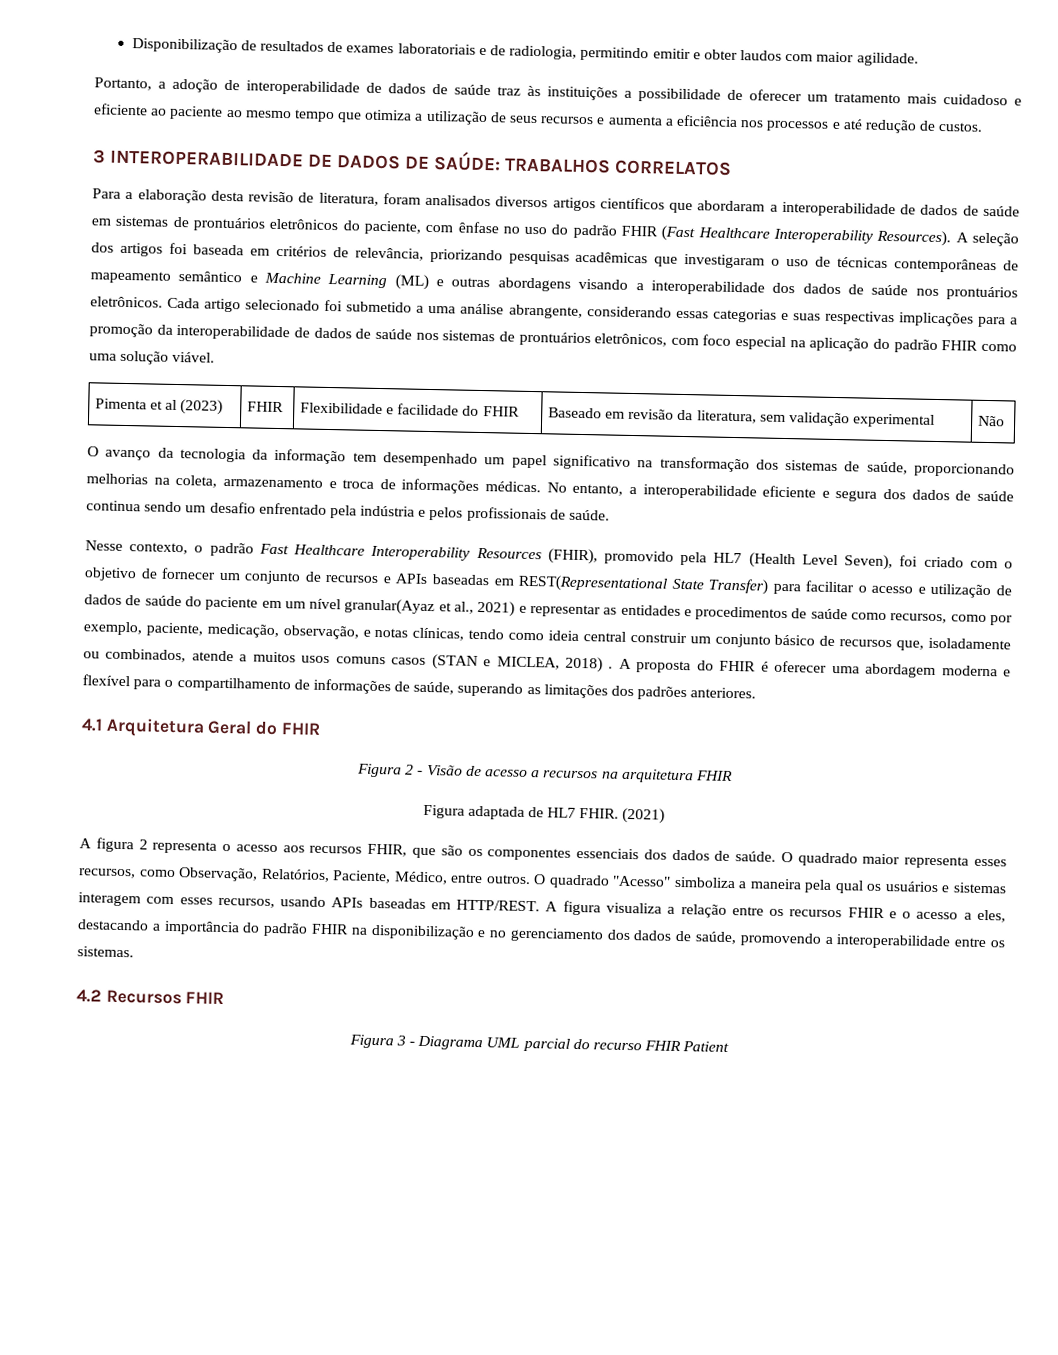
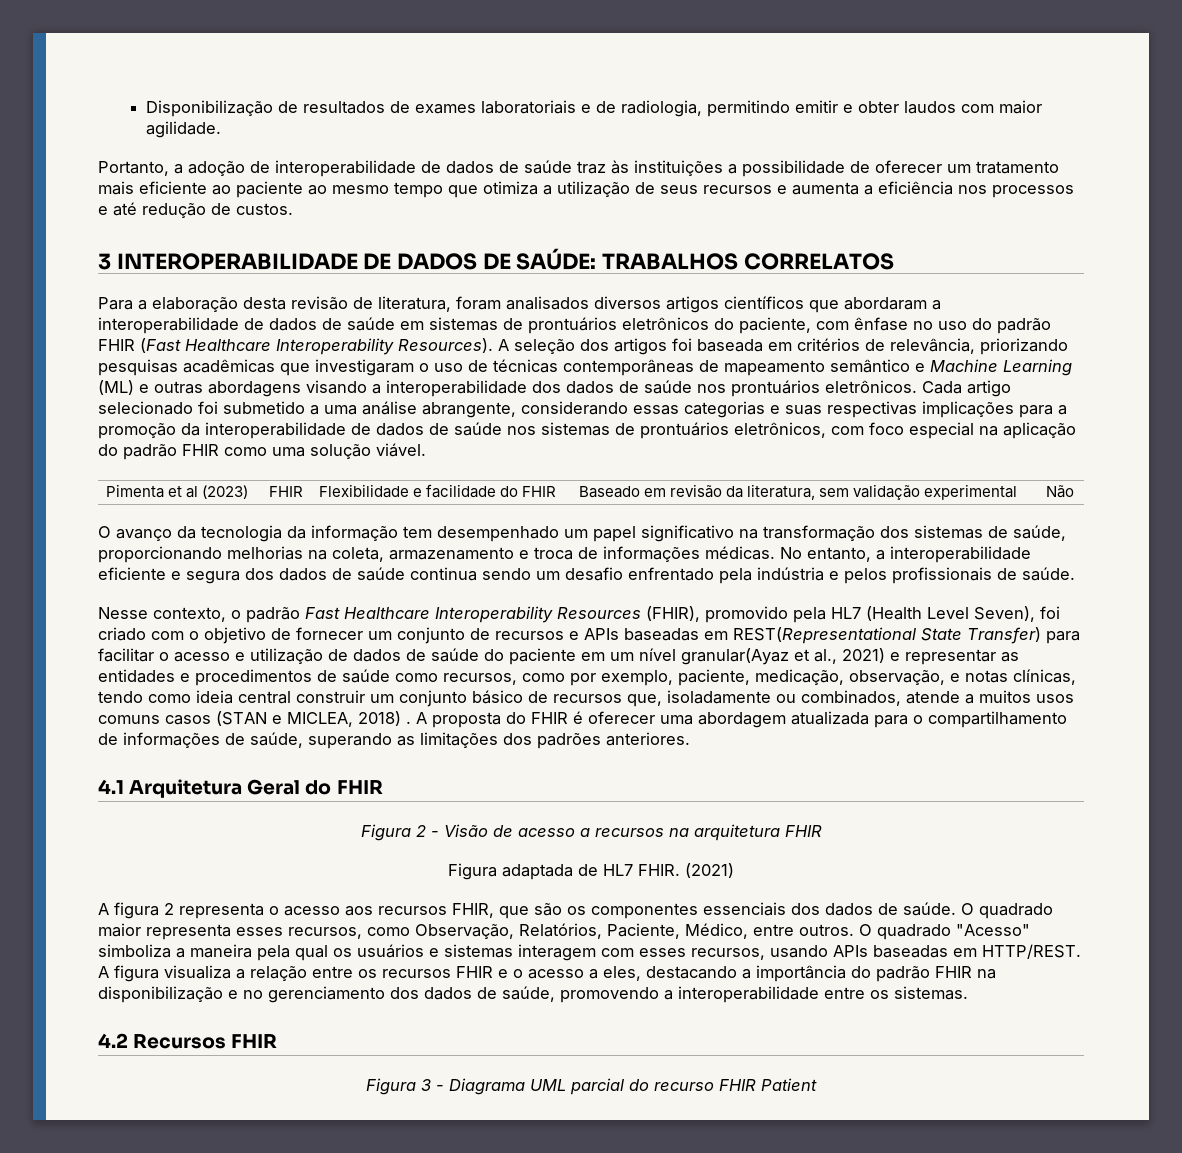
- Portanto, a adoção de interoperabilidade de dados de saúde traz às instituições a possibilidade de oferecer um tratamento mais cuidadoso e eficiente ao paciente ao mesmo tempo que otimiza a utilização de seus recursos e aumenta a eficiência nos processos e até redução de custos.
+ Portanto, a adoção de interoperabilidade de dados de saúde traz às instituições a possibilidade de oferecer um tratamento mais eficiente ao paciente ao mesmo tempo que otimiza a utilização de seus recursos e aumenta a eficiência nos processos e até redução de custos.
- A proposta do FHIR é oferecer uma abordagem moderna e flexível para o compartilhamento de informações de saúde, superando as limitações dos padrões anteriores.
+ A proposta do FHIR é oferecer uma abordagem atualizada para o compartilhamento de informações de saúde, superando as limitações dos padrões anteriores.

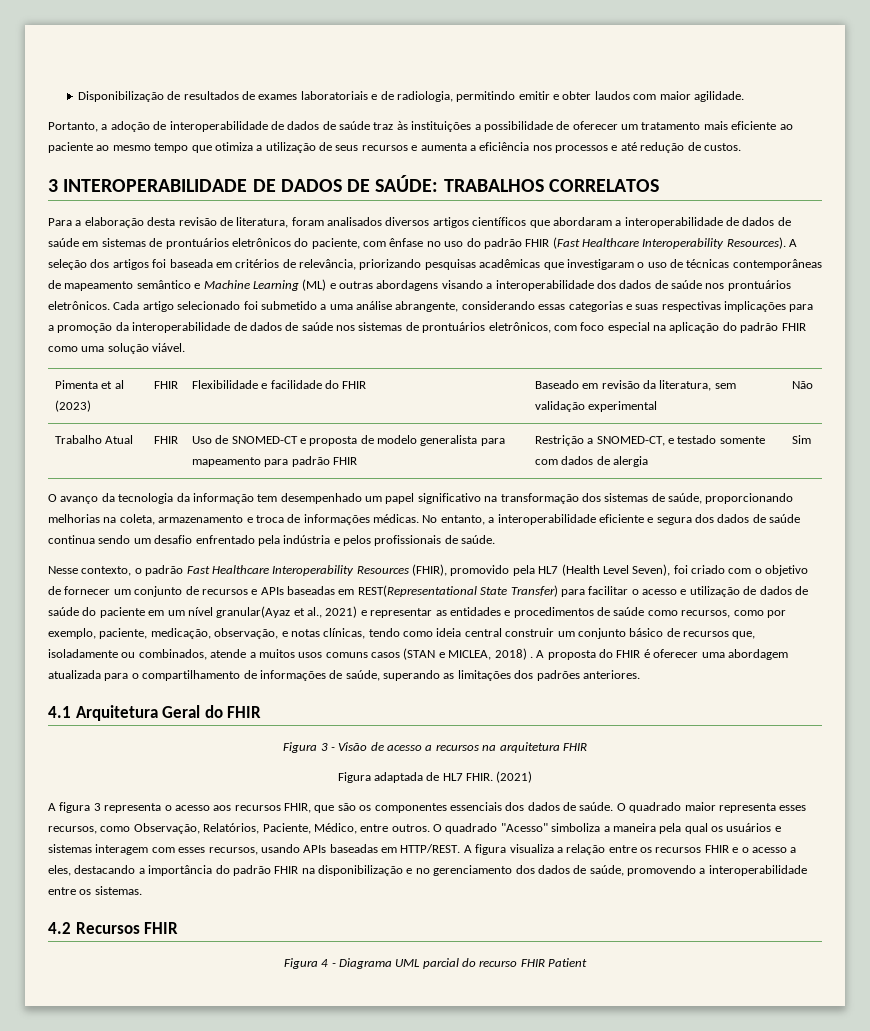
+ Trabalho Atual | FHIR | Uso de SNOMED-CT e proposta de modelo generalista para mapeamento para padrão FHIR | Restrição a SNOMED-CT, e testado somente com dados de alergia | Sim
- Figura 2 - Visão de acesso a recursos na arquitetura FHIR
+ Figura 3 - Visão de acesso a recursos na arquitetura FHIR
- A figura 2 representa o acesso aos recursos FHIR, que são os componentes essenciais dos dados de saúde.
+ A figura 3 representa o acesso aos recursos FHIR, que são os componentes essenciais dos dados de saúde.
- Figura 3 - Diagrama UML parcial do recurso FHIR Patient
+ Figura 4 - Diagrama UML parcial do recurso FHIR Patient

